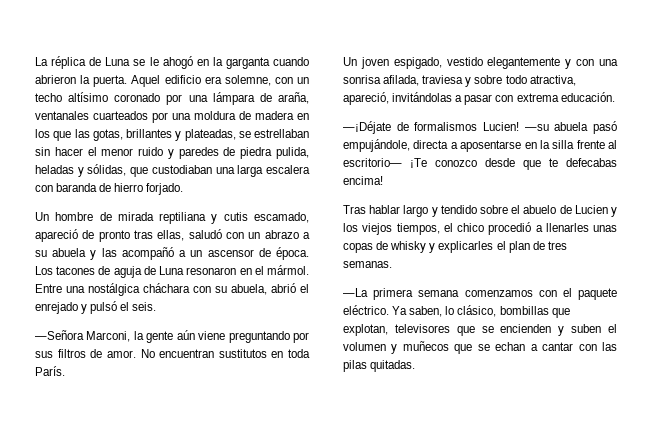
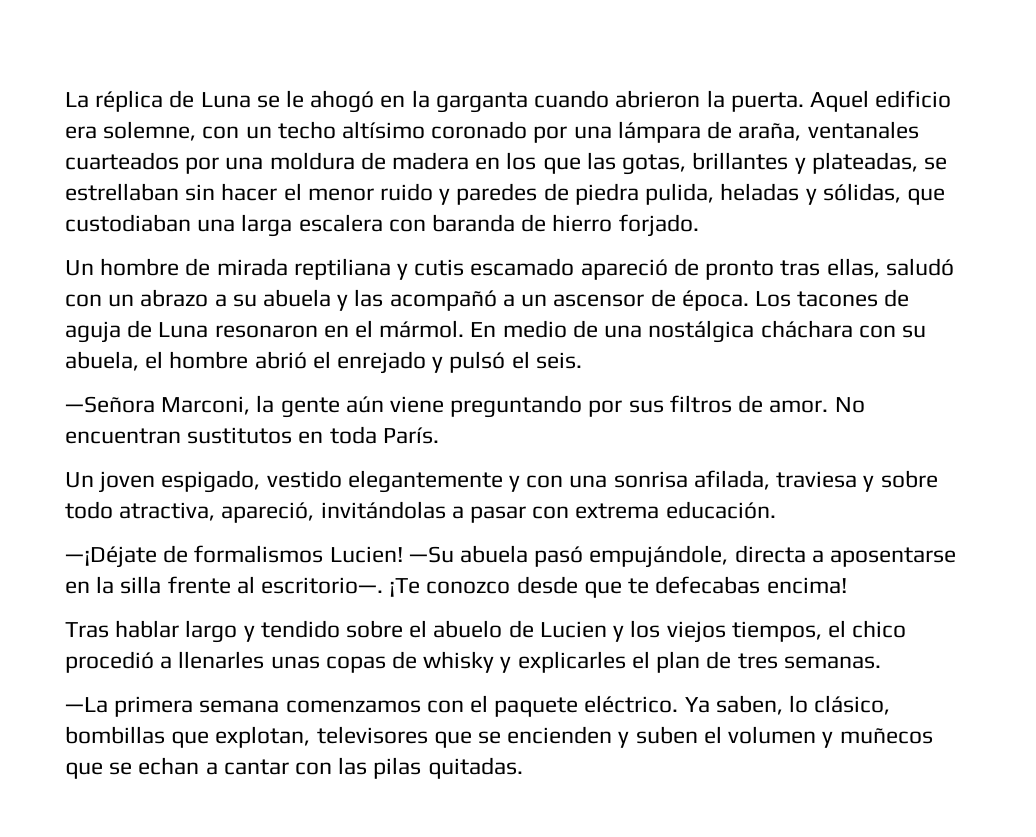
- Un hombre de mirada reptiliana y cutis escamado, apareció de pronto tras ellas, saludó con un abrazo a su abuela y las acompañó a un ascensor de época.
+ Un hombre de mirada reptiliana y cutis escamado apareció de pronto tras ellas, saludó con un abrazo a su abuela y las acompañó a un ascensor de época.
- Entre una nostálgica cháchara con su abuela, abrió el enrejado y pulsó el seis.
+ En medio de una nostálgica cháchara con su abuela, el hombre abrió el enrejado y pulsó el seis.
- —su abuela pasó empujándole, directa a aposentarse en la silla frente al escritorio— ¡Te conozco desde que te defecabas encima!
+ —Su abuela pasó empujándole, directa a aposentarse en la silla frente al escritorio—. ¡Te conozco desde que te defecabas encima!

